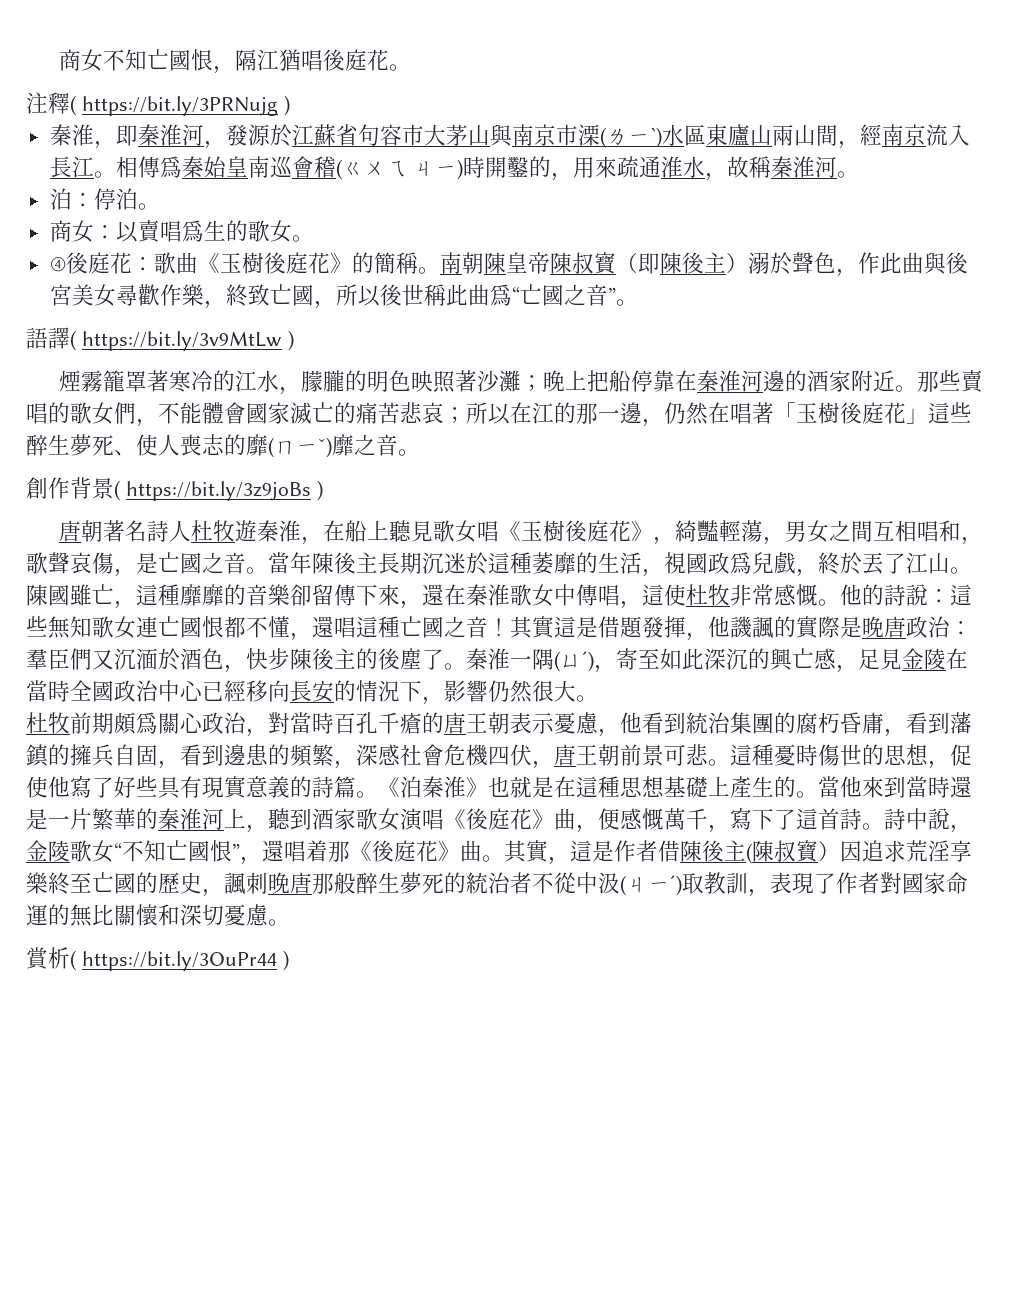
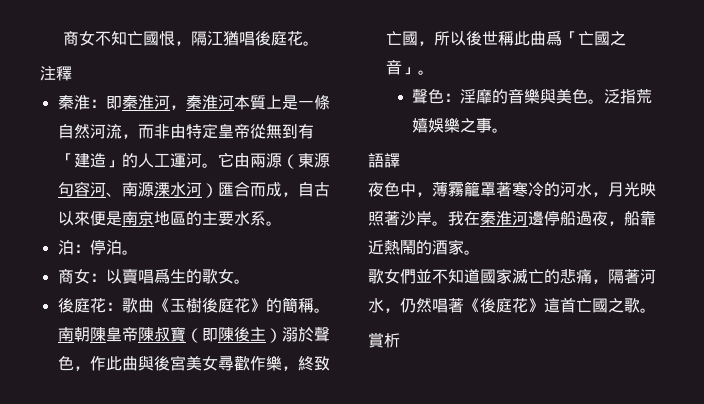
- 注釋( https://bit.ly/3PRNujg )
- 秦淮，即秦淮河，發源於江蘇省句容市大茅山與南京市溧(ㄌㄧˋ)水區東廬山兩山間，經南京流入長江。相傳爲秦始皇南巡會稽(ㄍㄨㄟ ㄐㄧ)時開鑿的，用來疏通淮水，故稱秦淮河。
+ 注釋
+ 秦淮：即秦淮河，秦淮河本質上是一條自然河流，而非由特定皇帝從無到有「建造」的人工運河。它由兩源（東源句容河、南源溧水河）匯合而成，自古以來便是南京地區的主要水系。
- ④後庭花：歌曲《玉樹後庭花》的簡稱。
+ 後庭花：歌曲《玉樹後庭花》的簡稱。
- 南朝陳皇帝陳叔寶（即陳後主）溺於聲色，作此曲與後宮美女尋歡作樂，終致亡國，所以後世稱此曲爲“亡國之音”。
- 語譯( https://bit.ly/3v9MtLw )
- 煙霧籠罩著寒冷的江水，朦朧的明色映照著沙灘；晚上把船停靠在秦淮河邊的酒家附近。那些賣唱的歌女們，不能體會國家滅亡的痛苦悲哀；所以在江的那一邊，仍然在唱著「玉樹後庭花」這些醉生夢死、使人喪志的靡(ㄇㄧˇ)靡之音。
- 創作背景( https://bit.ly/3z9joBs )
- 唐朝著名詩人杜牧遊秦淮，在船上聽見歌女唱《玉樹後庭花》，綺豔輕蕩，男女之間互相唱和，歌聲哀傷，是亡國之音。當年陳後主長期沉迷於這種萎靡的生活，視國政爲兒戲，終於丟了江山。陳國雖亡，這種靡靡的音樂卻留傳下來，還在秦淮歌女中傳唱，這使杜牧非常感慨。他的詩說：這些無知歌女連亡國恨都不懂，還唱這種亡國之音！其實這是借題發揮，他譏諷的實際是晚唐政治：羣臣們又沉湎於酒色，快步陳後主的後塵了。秦淮一隅(ㄩˊ)，寄至如此深沉的興亡感，足見金陵在當時全國政治中心已經移向長安的情況下，影響仍然很大。
- 杜牧前期頗爲關心政治，對當時百孔千瘡的唐王朝表示憂慮，他看到統治集團的腐朽昏庸，看到藩鎮的擁兵自固，看到邊患的頻繁，深感社會危機四伏，唐王朝前景可悲。這種憂時傷世的思想，促使他寫了好些具有現實意義的詩篇。《泊秦淮》也就是在這種思想基礎上產生的。當他來到當時還是一片繁華的秦淮河上，聽到酒家歌女演唱《後庭花》曲，便感慨萬千，寫下了這首詩。詩中說，金陵歌女“不知亡國恨”，還唱着那《後庭花》曲。其實，這是作者借陳後主(陳叔寶）因追求荒淫享樂終至亡國的歷史，諷刺晚唐那般醉生夢死的統治者不從中汲(ㄐㄧˊ)取教訓，表現了作者對國家命運的無比關懷和深切憂慮。
+ 南朝陳皇帝陳叔寶（即陳後主）溺於聲色，作此曲與後宮美女尋歡作樂，終致亡國，所以後世稱此曲爲「亡國之音」。
+ 聲色：淫靡的音樂與美色。泛指荒嬉娛樂之事。
+ 語譯
+ 夜色中，薄霧籠罩著寒冷的河水，月光映照著沙岸。我在秦淮河邊停船過夜，船靠近熱鬧的酒家。
+ 歌女們並不知道國家滅亡的悲痛，隔著河水，仍然唱著《後庭花》這首亡國之歌。
- 賞析( https://bit.ly/3OuPr44 )
+ 賞析

